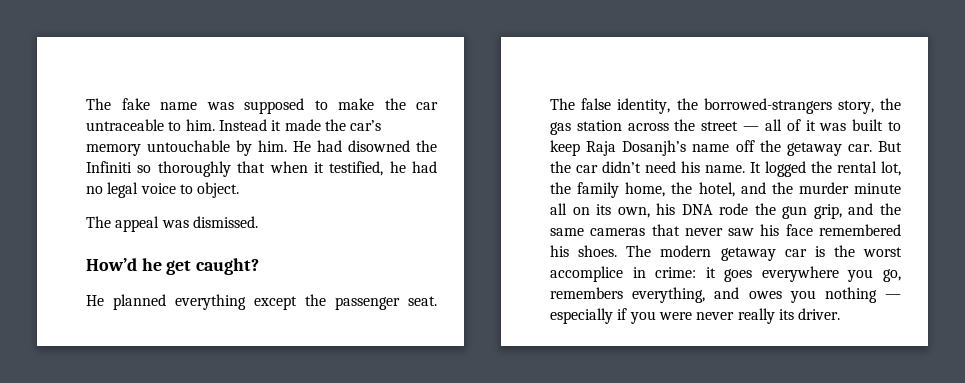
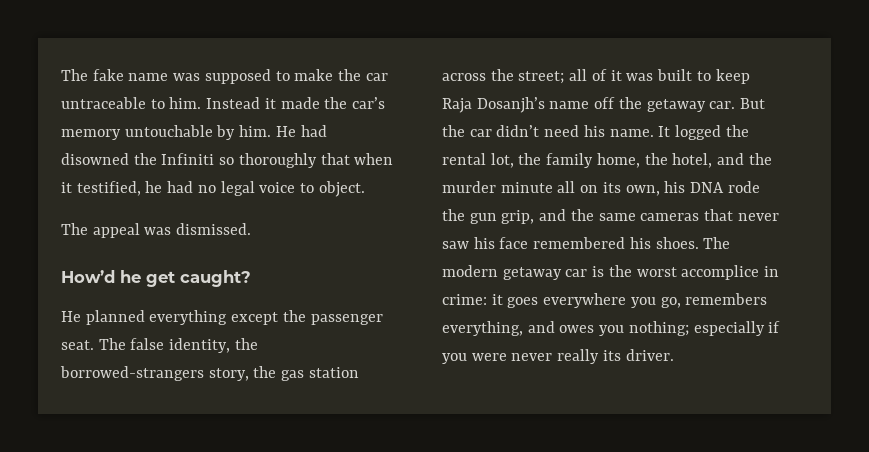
- The false identity, the borrowed-strangers story, the gas station across the street — all of it was built to keep Raja Dosanjh’s name off the getaway car.
+ The false identity, the borrowed-strangers story, the gas station across the street; all of it was built to keep Raja Dosanjh’s name off the getaway car.
- The modern getaway car is the worst accomplice in crime: it goes everywhere you go, remembers everything, and owes you nothing — especially if you were never really its driver.
+ The modern getaway car is the worst accomplice in crime: it goes everywhere you go, remembers everything, and owes you nothing; especially if you were never really its driver.

